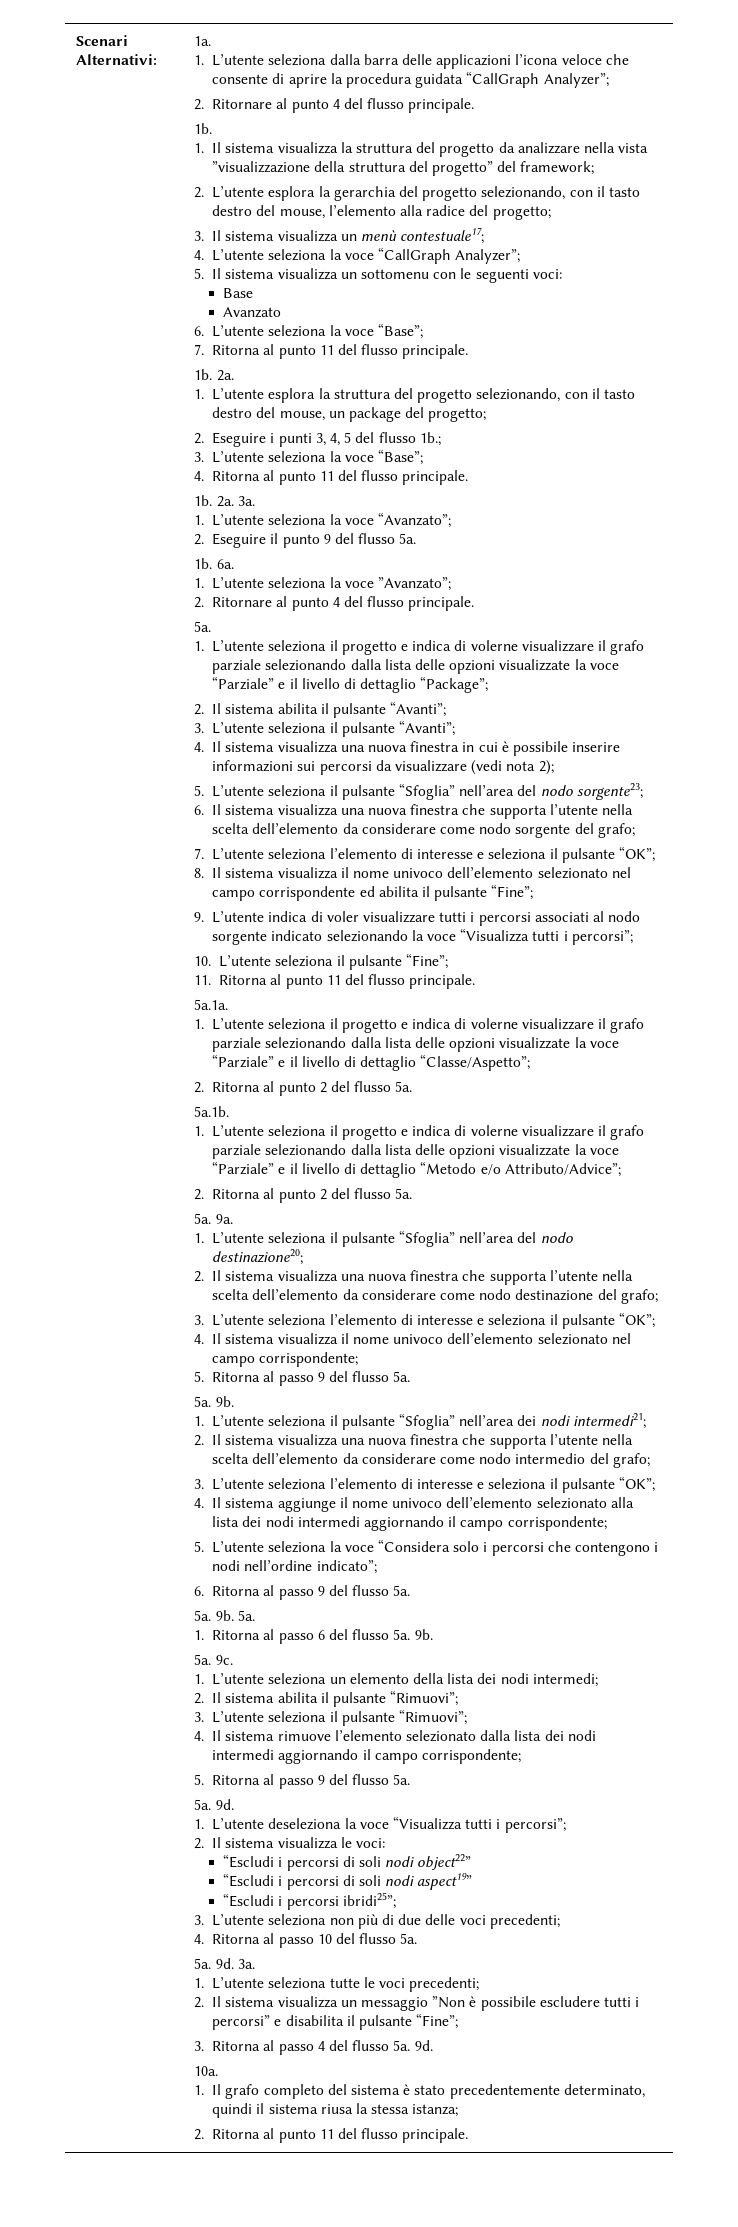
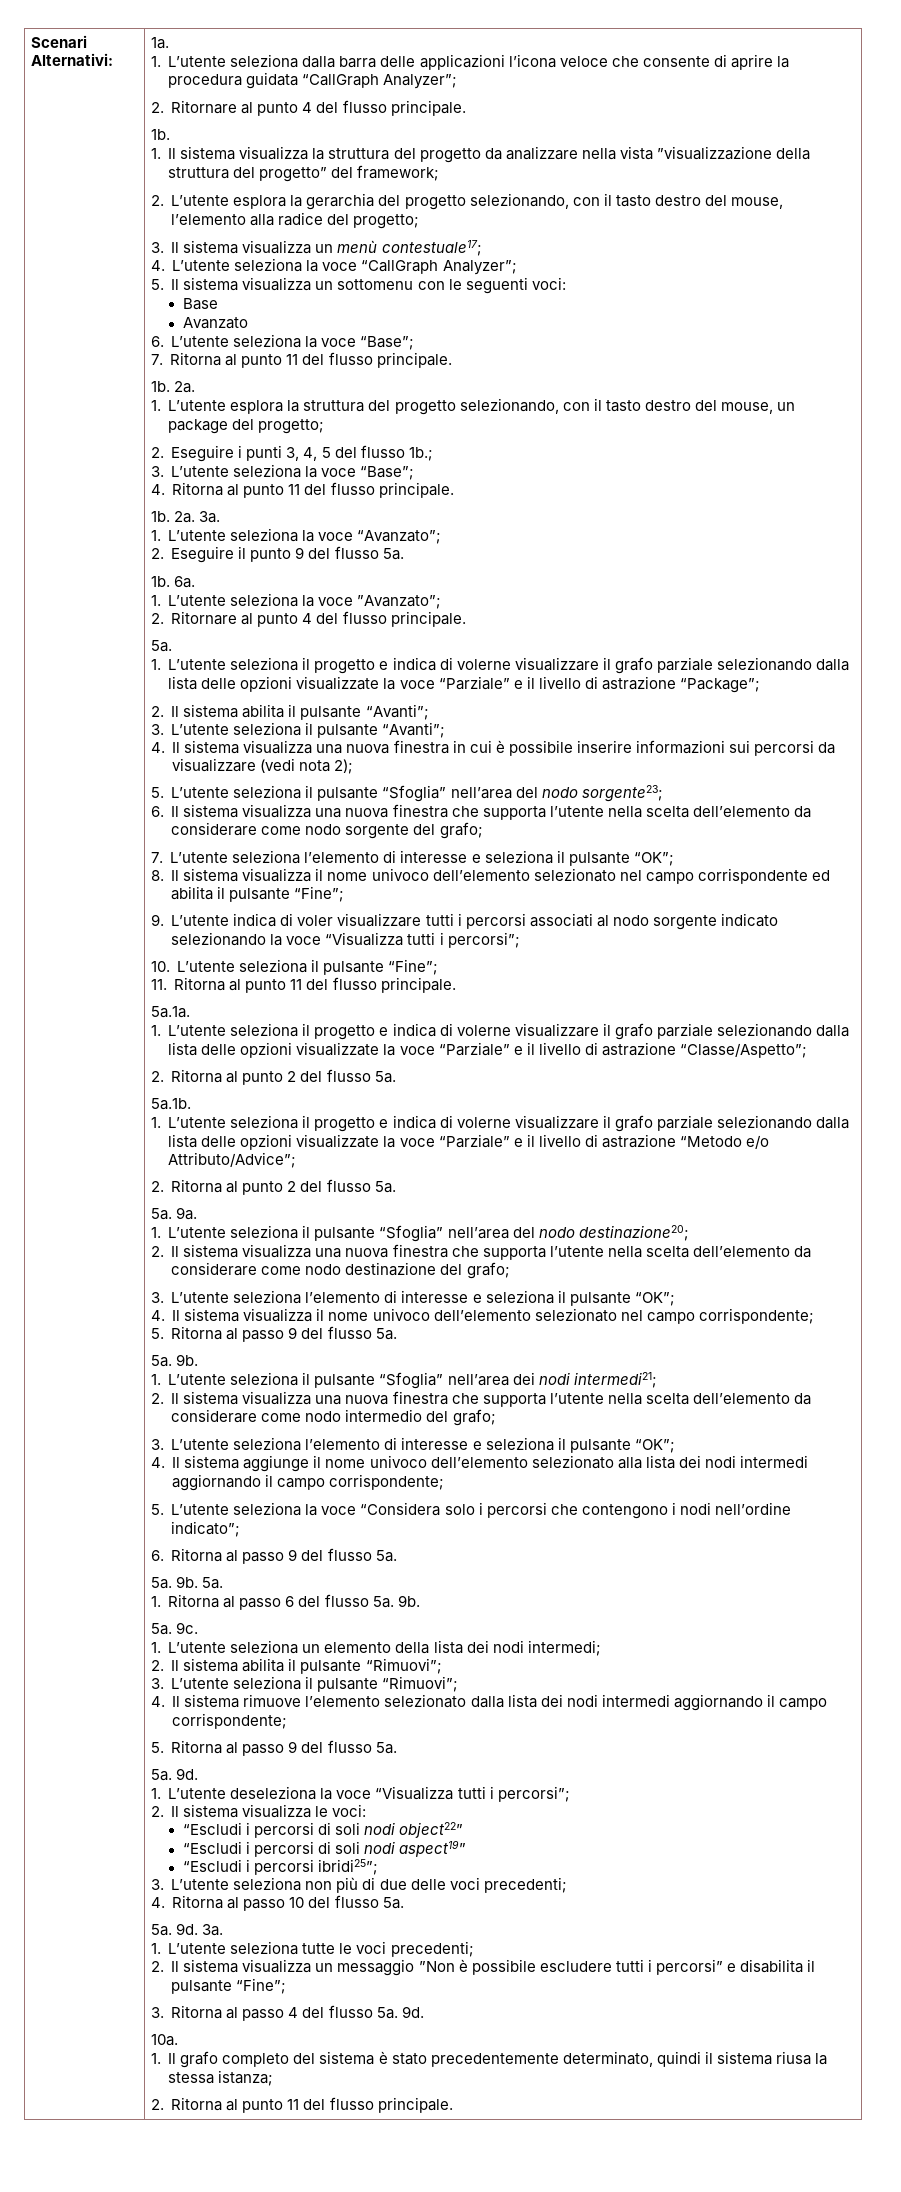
- 1. L’utente seleziona il progetto e indica di volerne visualizzare il grafo parziale selezionando dalla lista delle opzioni visualizzate la voce “Parziale” e il livello di dettaglio “Package”;
+ 1. L’utente seleziona il progetto e indica di volerne visualizzare il grafo parziale selezionando dalla lista delle opzioni visualizzate la voce “Parziale” e il livello di astrazione “Package”;
- 1. L’utente seleziona il progetto e indica di volerne visualizzare il grafo parziale selezionando dalla lista delle opzioni visualizzate la voce “Parziale” e il livello di dettaglio “Classe/Aspetto”;
+ 1. L’utente seleziona il progetto e indica di volerne visualizzare il grafo parziale selezionando dalla lista delle opzioni visualizzate la voce “Parziale” e il livello di astrazione “Classe/Aspetto”;
- 1. L’utente seleziona il progetto e indica di volerne visualizzare il grafo parziale selezionando dalla lista delle opzioni visualizzate la voce “Parziale” e il livello di dettaglio “Metodo e/o Attributo/Advice”;
+ 1. L’utente seleziona il progetto e indica di volerne visualizzare il grafo parziale selezionando dalla lista delle opzioni visualizzate la voce “Parziale” e il livello di astrazione “Metodo e/o Attributo/Advice”;

